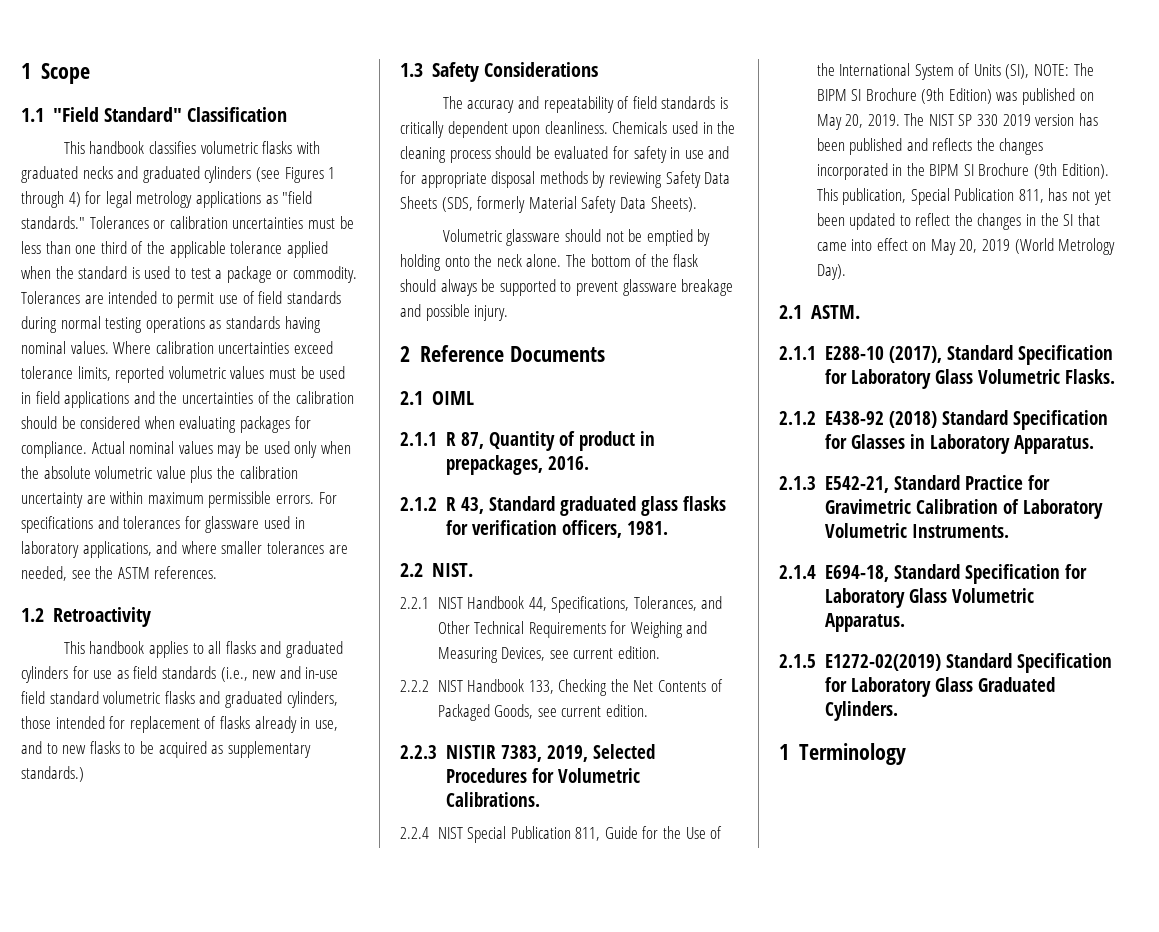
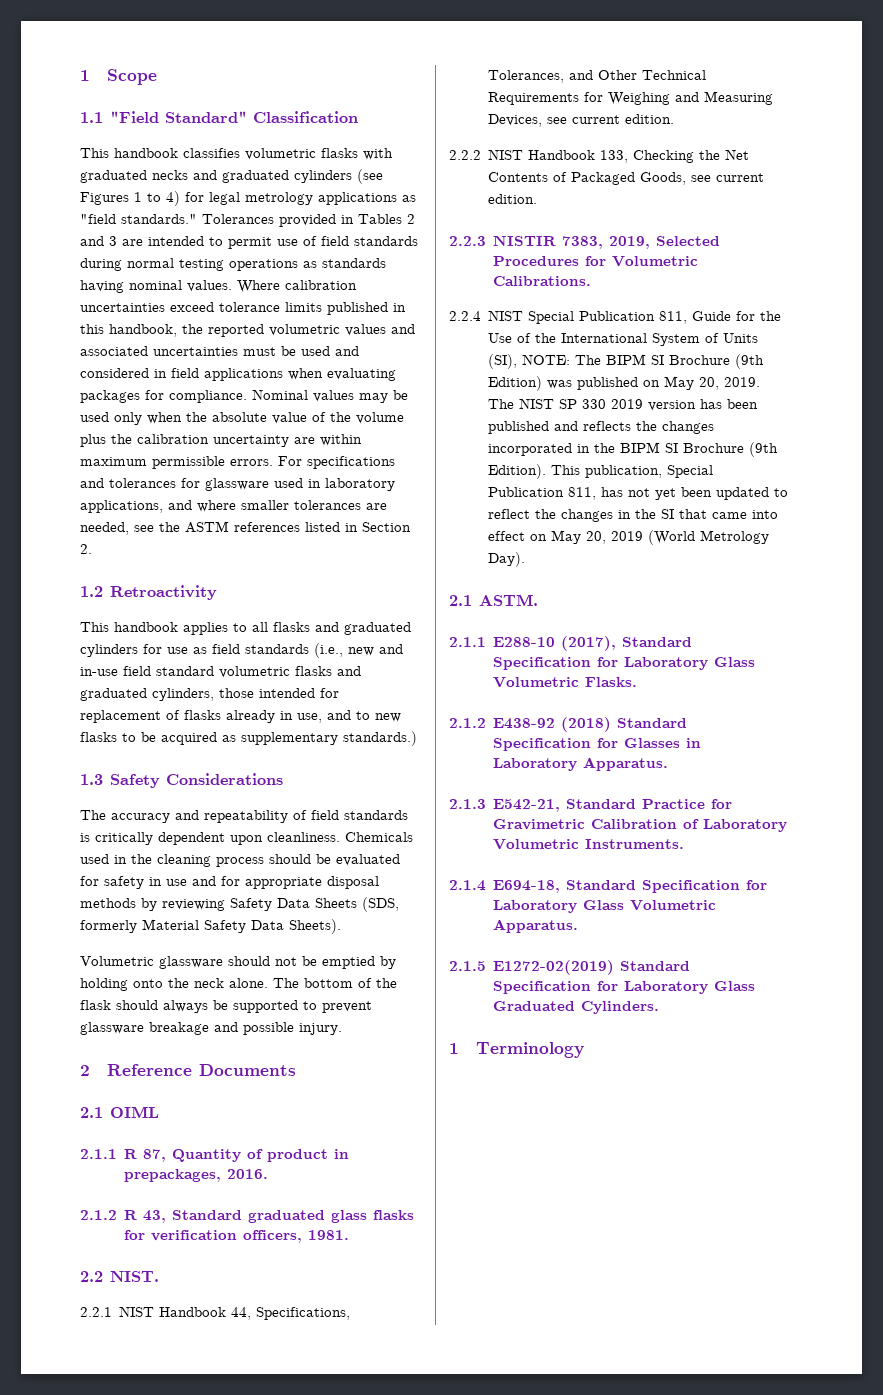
- This handbook classifies volumetric flasks with graduated necks and graduated cylinders (see Figures 1 through 4) for legal metrology applications as "field standards."
+ This handbook classifies volumetric flasks with graduated necks and graduated cylinders (see Figures 1 to 4) for legal metrology applications as "field standards."
- Tolerances or calibration uncertainties must be less than one third of the applicable tolerance applied when the standard is used to test a package or commodity. Tolerances are intended to permit use of field standards during normal testing operations as standards having nominal values.
+ Tolerances provided in Tables 2 and 3 are intended to permit use of field standards during normal testing operations as standards having nominal values.
- Where calibration uncertainties exceed tolerance limits, reported volumetric values must be used in field applications and the uncertainties of the calibration should be considered when evaluating packages for compliance.
+ Where calibration uncertainties exceed tolerance limits published in this handbook, the reported volumetric values and associated uncertainties must be used and considered in field applications when evaluating packages for compliance.
- Actual nominal values may be used only when the absolute volumetric value plus the calibration uncertainty are within maximum permissible errors.
+ Nominal values may be used only when the absolute value of the volume plus the calibration uncertainty are within maximum permissible errors.
- For specifications and tolerances for glassware used in laboratory applications, and where smaller tolerances are needed, see the ASTM references.
+ For specifications and tolerances for glassware used in laboratory applications, and where smaller tolerances are needed, see the ASTM references listed in Section 2.

